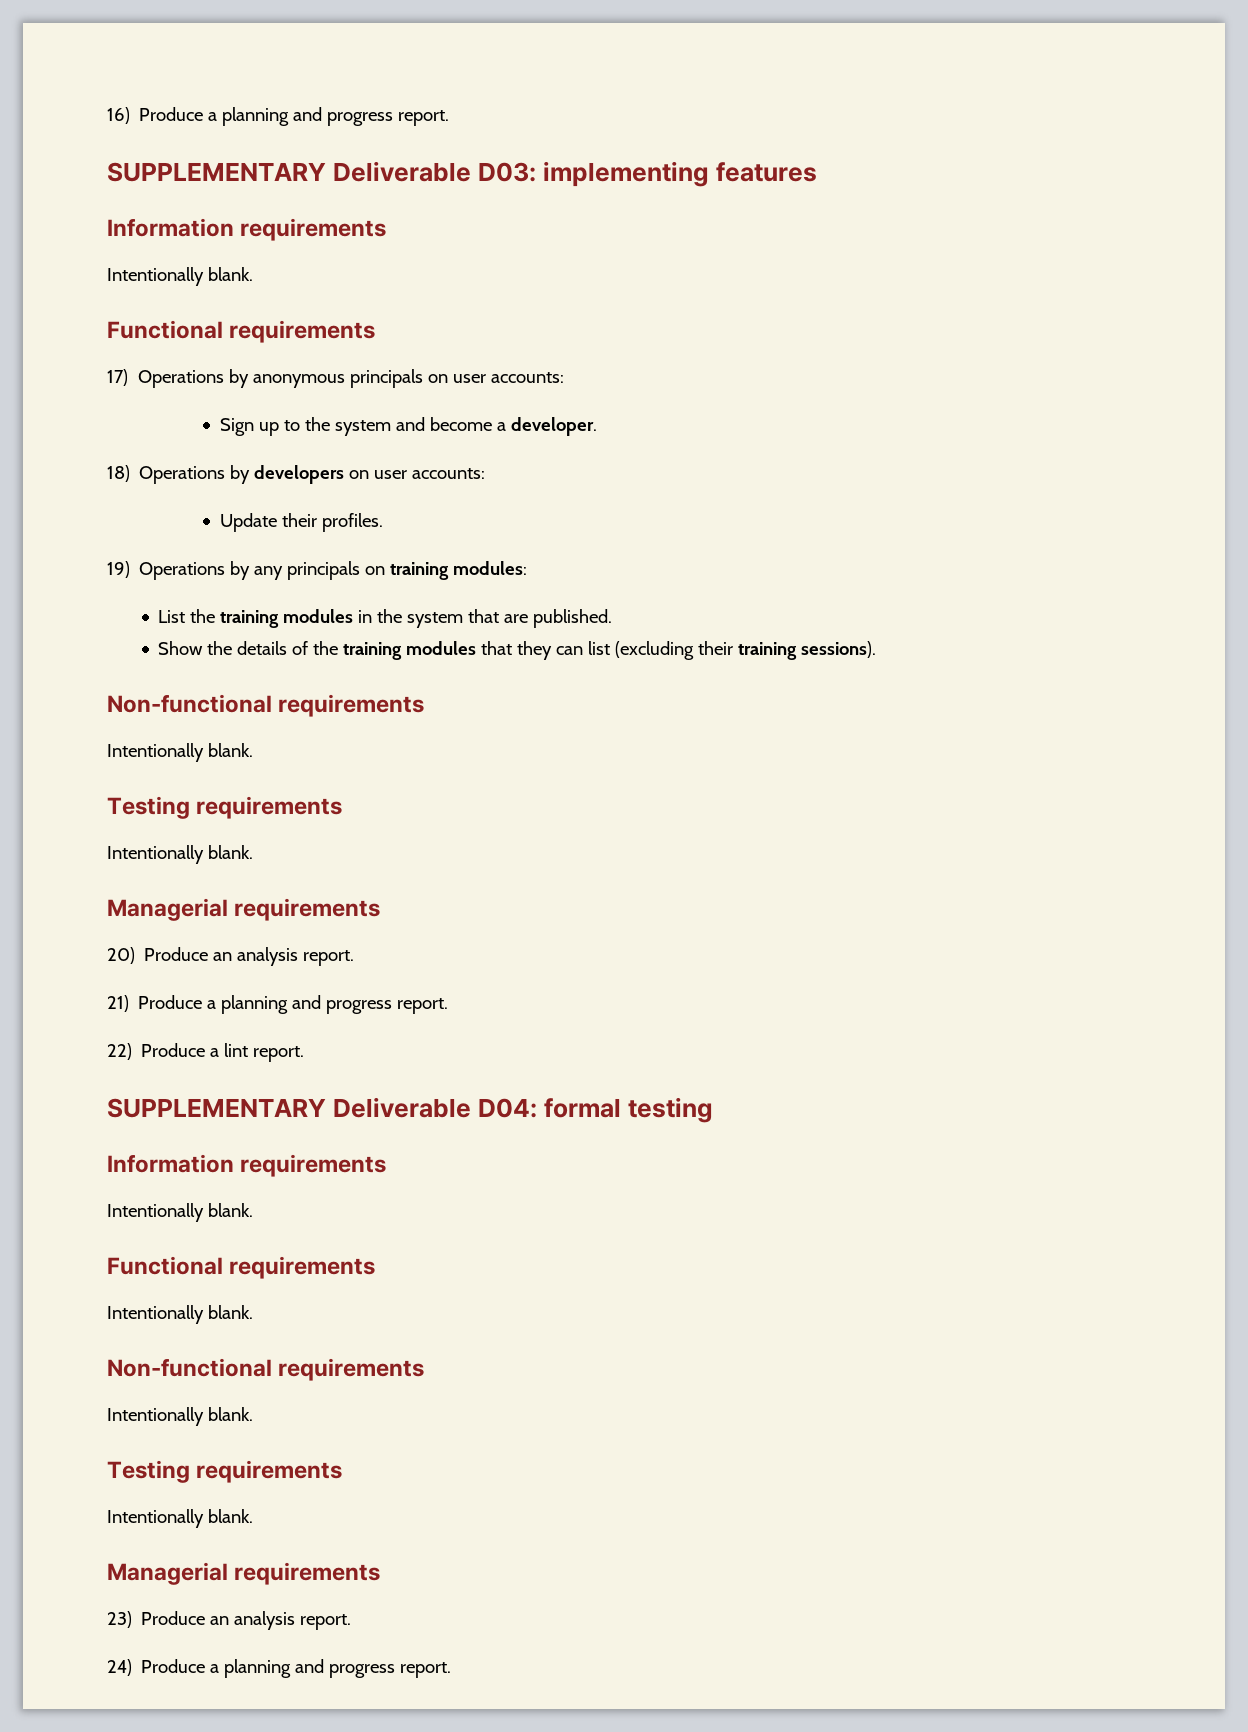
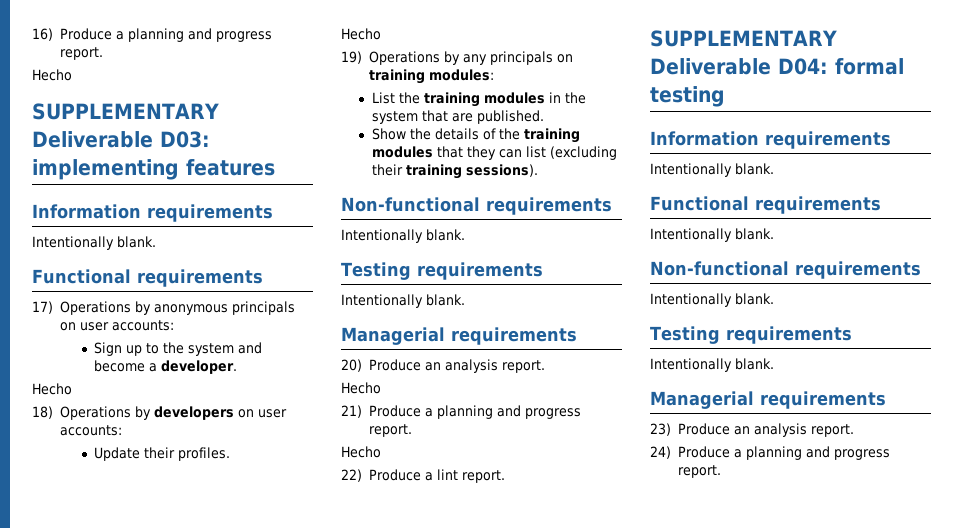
  16) Produce a planning and progress report.
+ Hecho
  Sign up to the system and become a developer.
+ Hecho
  Update their profiles.
+ Hecho
  20) Produce an analysis report.
+ Hecho
  21) Produce a planning and progress report.
+ Hecho

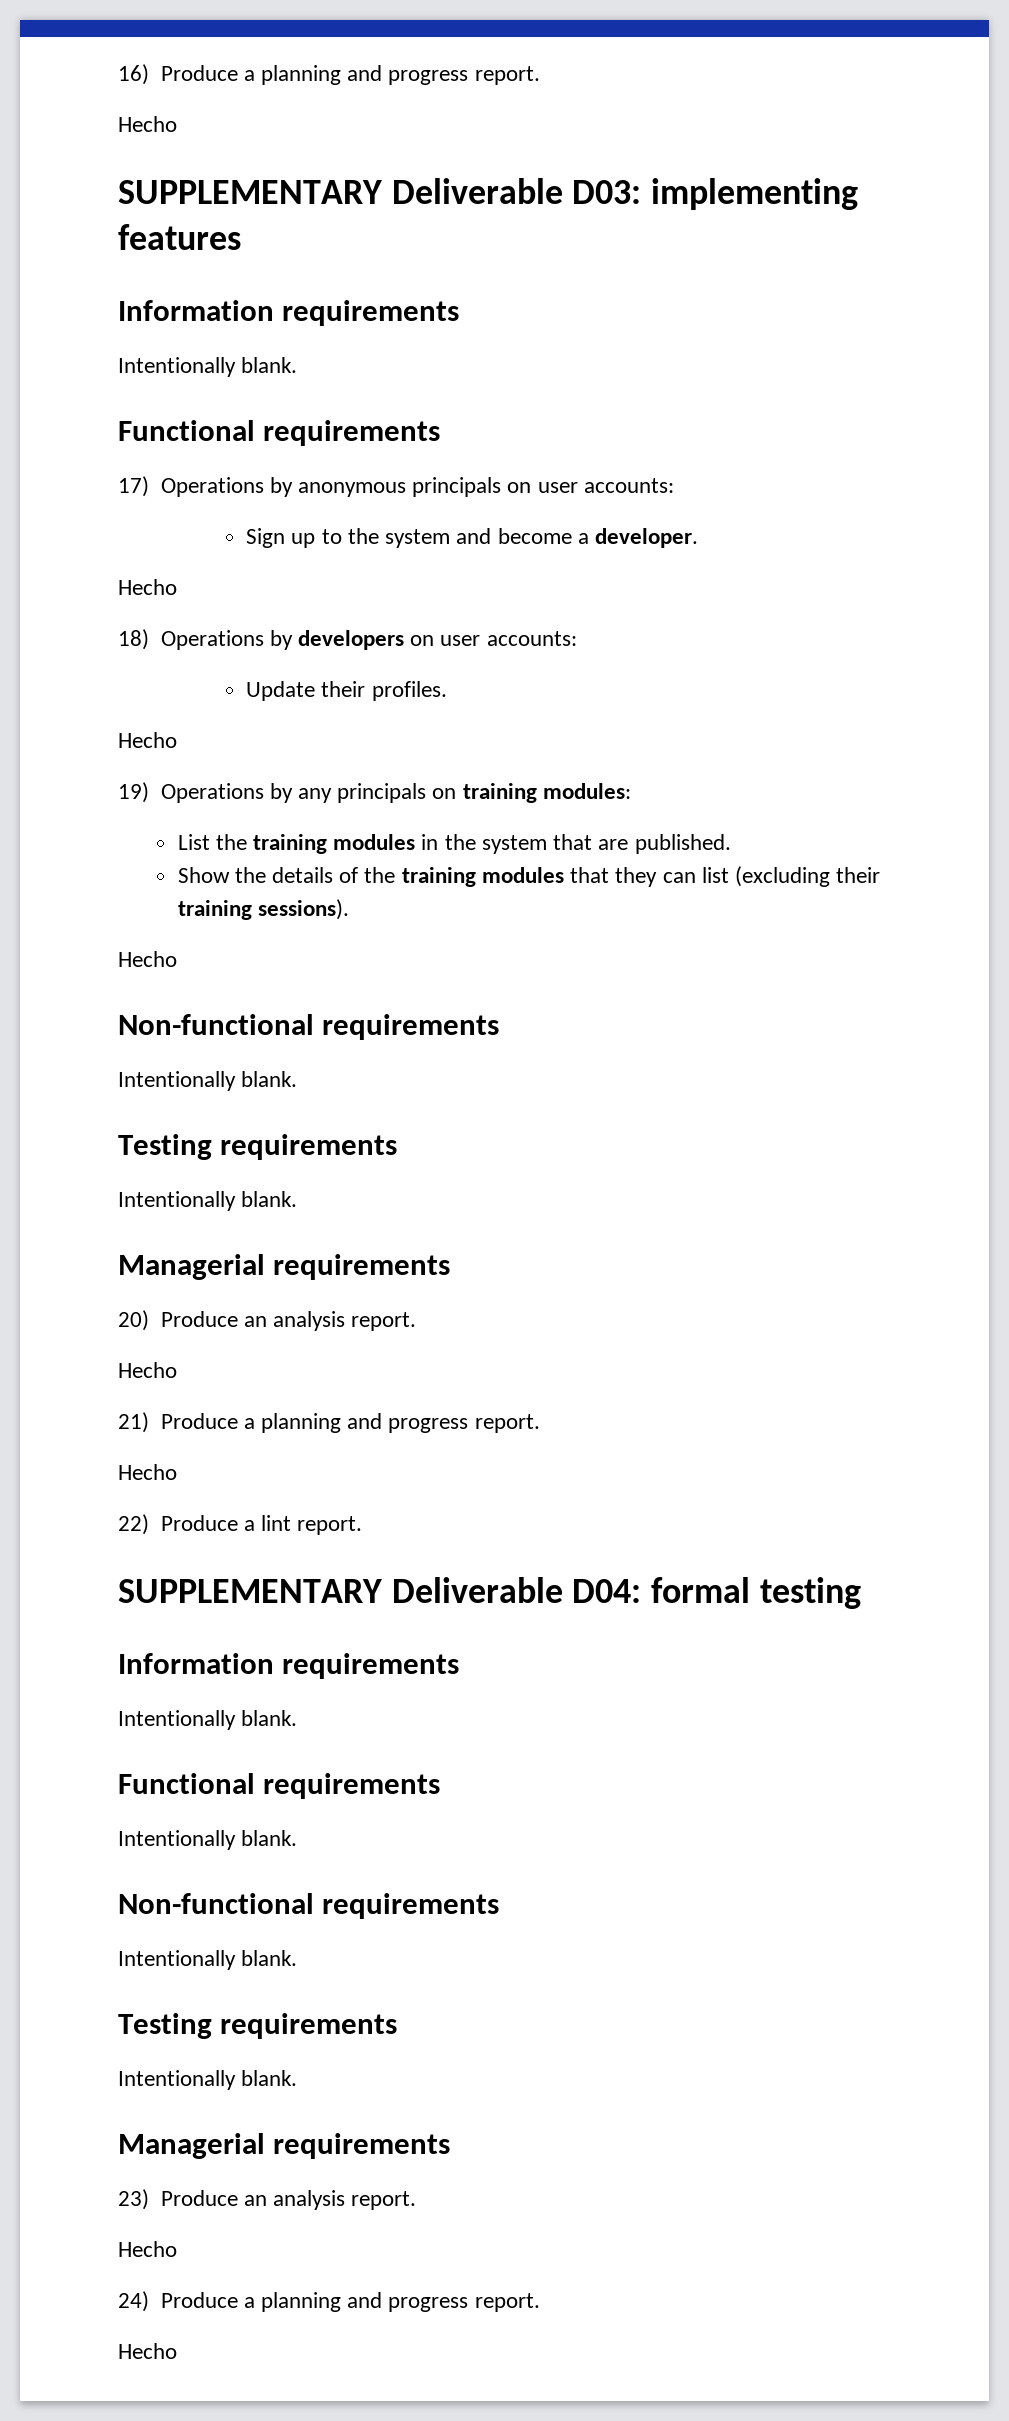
  Show the details of the training modules that they can list (excluding their training sessions).
+ Hecho
  23) Produce an analysis report.
+ Hecho
  24) Produce a planning and progress report.
+ Hecho

